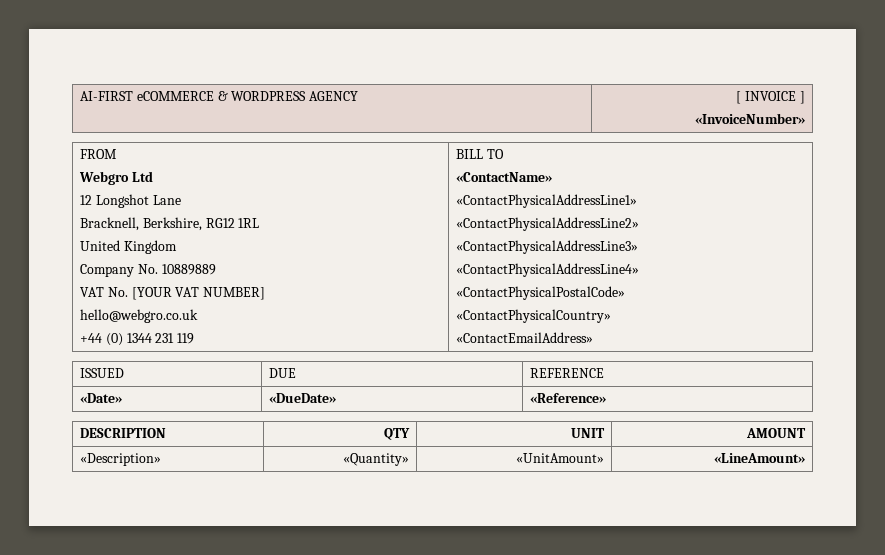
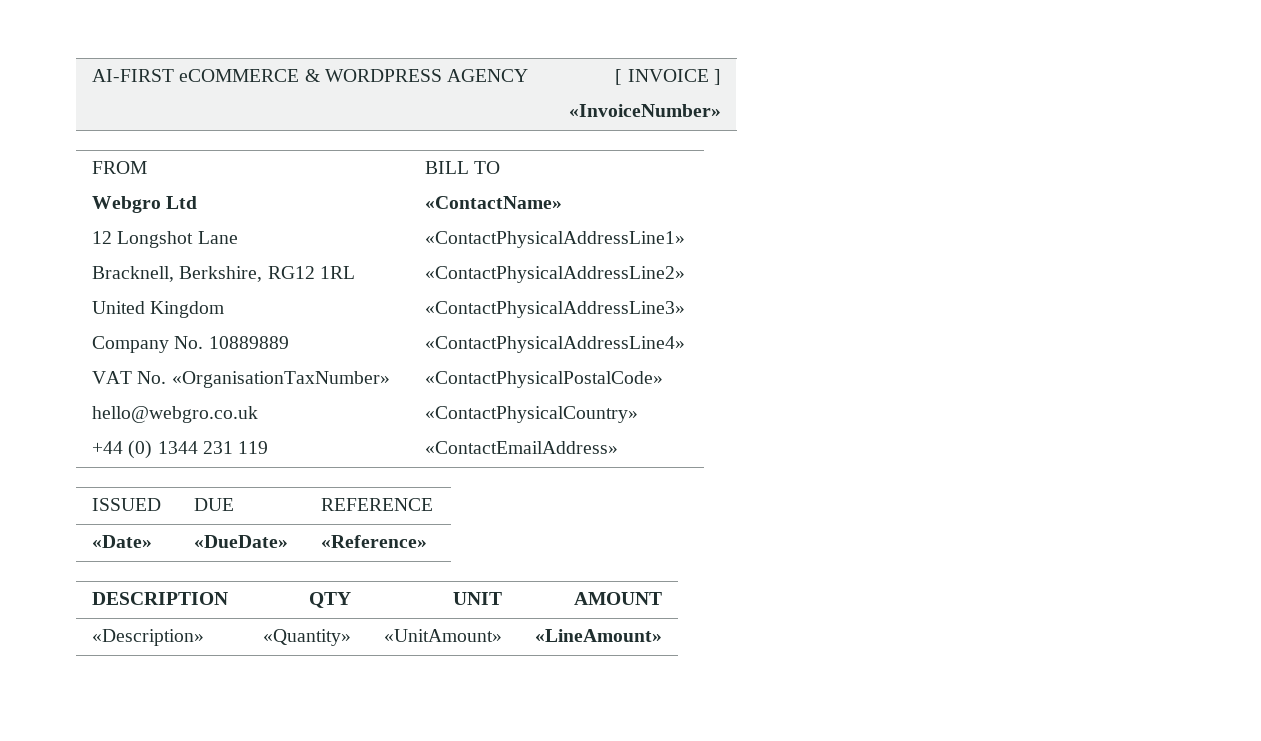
  FROM
  Webgro Ltd
  12 Longshot Lane
  Bracknell, Berkshire, RG12 1RL
  United Kingdom
  Company No. 10889889
- VAT No. [YOUR VAT NUMBER]
+ VAT No. «OrganisationTaxNumber»

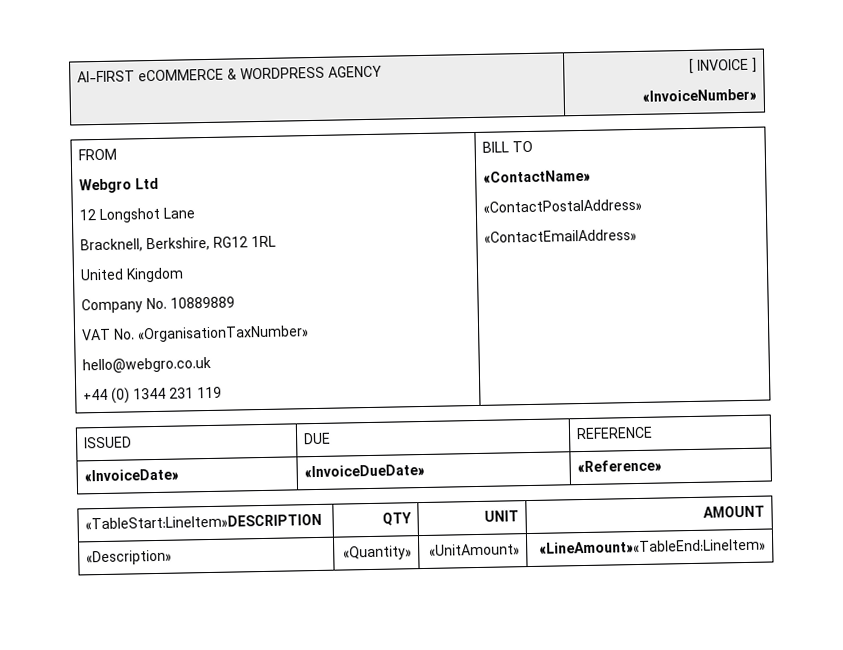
  FROM
  Webgro Ltd
  12 Longshot Lane
  Bracknell, Berkshire, RG12 1RL
  United Kingdom
  Company No. 10889889
  VAT No. «OrganisationTaxNumber»
  hello@webgro.co.uk
  +44 (0) 1344 231 119 | BILL TO
  «ContactName»
- «ContactPhysicalAddressLine1»
- «ContactPhysicalAddressLine2»
- «ContactPhysicalAddressLine3»
- «ContactPhysicalAddressLine4»
- «ContactPhysicalPostalCode»
- «ContactPhysicalCountry»
+ «ContactPostalAddress»
- «Date» | «DueDate» | «Reference»
+ «InvoiceDate» | «InvoiceDueDate» | «Reference»
- DESCRIPTION | QTY | UNIT | AMOUNT
+ «TableStart:LineItem»DESCRIPTION | QTY | UNIT | AMOUNT
- «Description» | «Quantity» | «UnitAmount» | «LineAmount»
+ «Description» | «Quantity» | «UnitAmount» | «LineAmount»«TableEnd:LineItem»

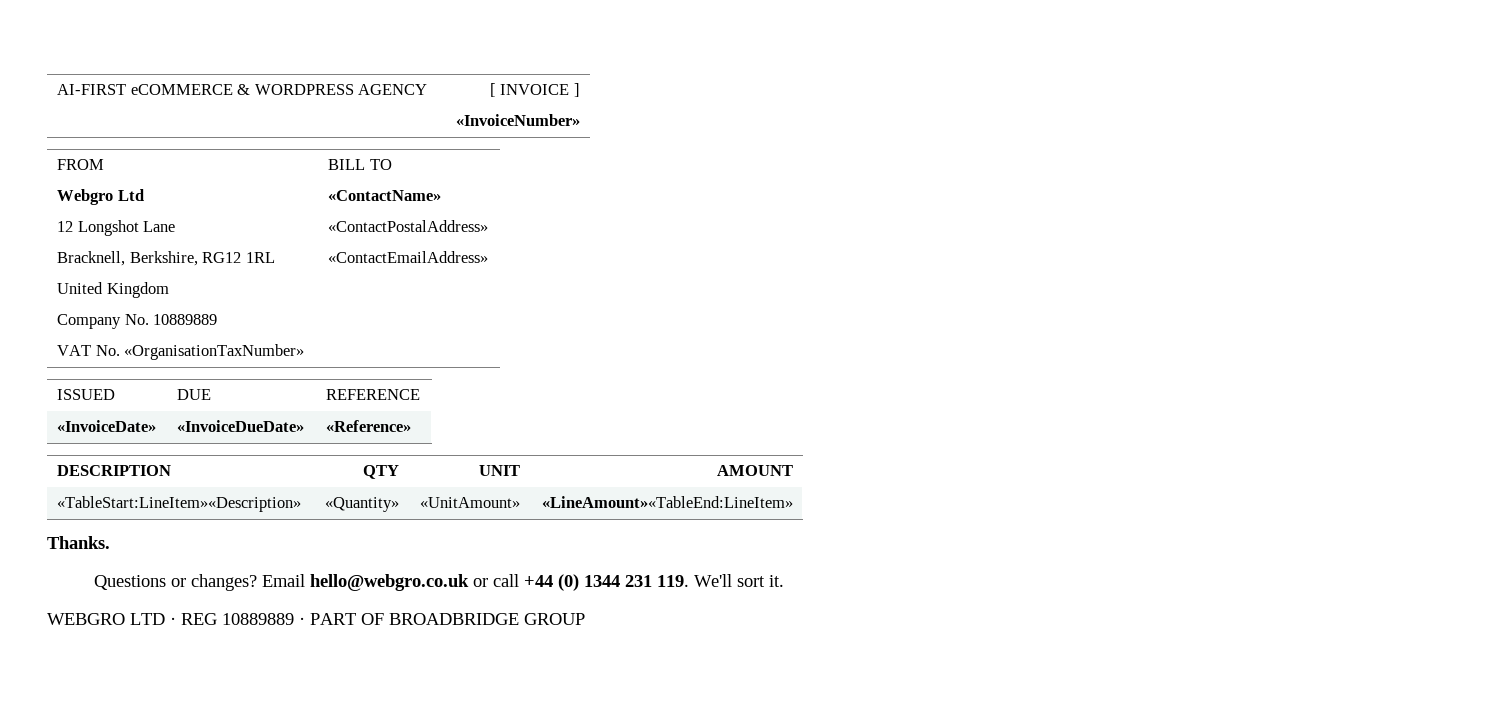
  FROM
  Webgro Ltd
  12 Longshot Lane
  Bracknell, Berkshire, RG12 1RL
  United Kingdom
  Company No. 10889889
- VAT No. «OrganisationTaxNumber»
- hello@webgro.co.uk
- +44 (0) 1344 231 119 | BILL TO
+ VAT No. «OrganisationTaxNumber» | BILL TO
- «TableStart:LineItem»DESCRIPTION | QTY | UNIT | AMOUNT
+ DESCRIPTION | QTY | UNIT | AMOUNT
- «Description» | «Quantity» | «UnitAmount» | «LineAmount»«TableEnd:LineItem»
+ «TableStart:LineItem»«Description» | «Quantity» | «UnitAmount» | «LineAmount»«TableEnd:LineItem»
+ Thanks.
+ Questions or changes? Email hello@webgro.co.uk or call +44 (0) 1344 231 119. We'll sort it.
+ WEBGRO LTD · REG 10889889 · PART OF BROADBRIDGE GROUP

